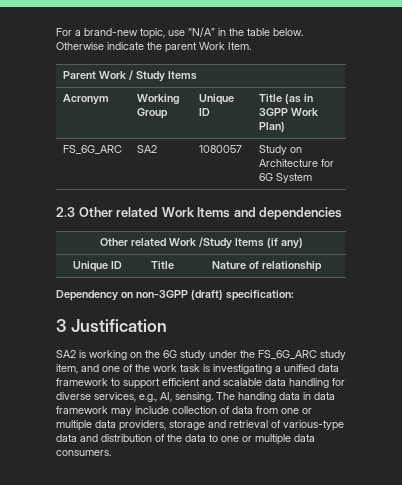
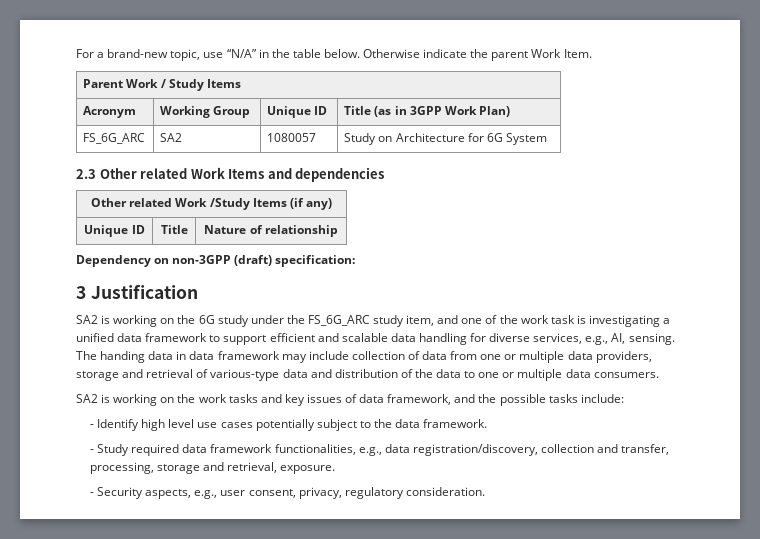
+ SA2 is working on the work tasks and key issues of data framework, and the possible tasks include:
+ - Identify high level use cases potentially subject to the data framework.
+ - Study required data framework functionalities, e.g., data registration/discovery, collection and transfer, processing, storage and retrieval, exposure.
+ - Security aspects, e.g., user consent, privacy, regulatory consideration.

